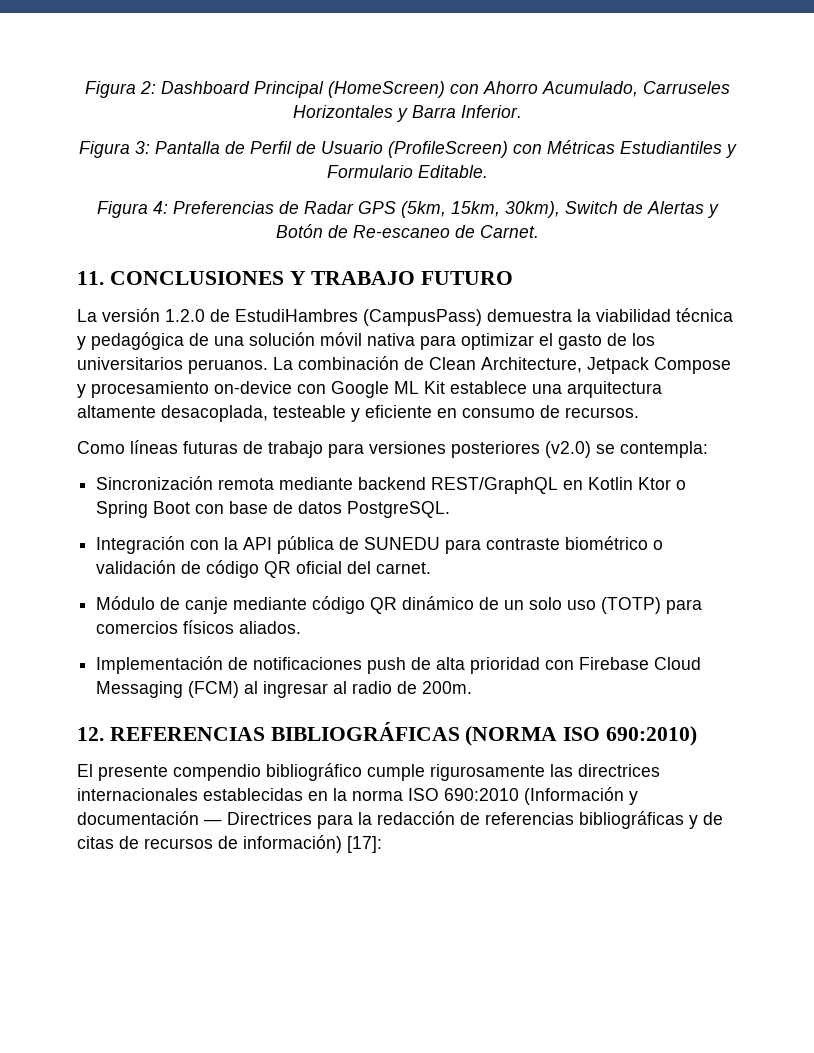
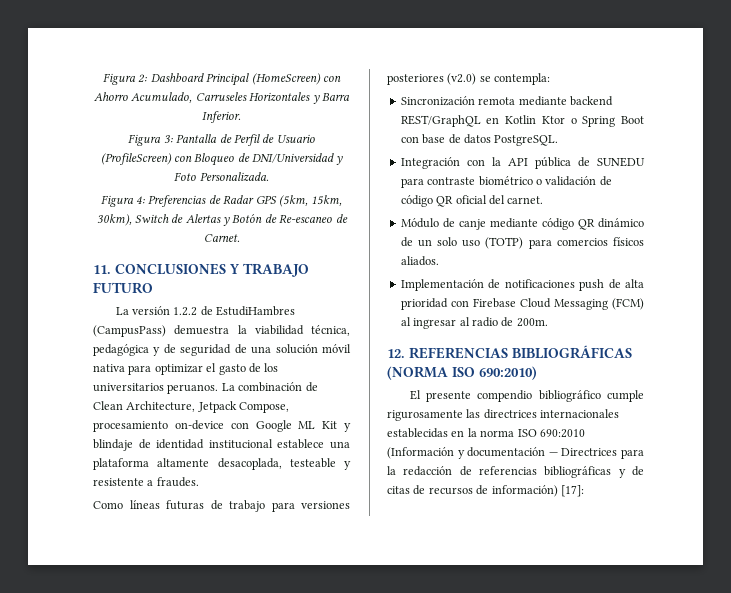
- Figura 3: Pantalla de Perfil de Usuario (ProfileScreen) con Métricas Estudiantiles y Formulario Editable.
+ Figura 3: Pantalla de Perfil de Usuario (ProfileScreen) con Bloqueo de DNI/Universidad y Foto Personalizada.
- La versión 1.2.0 de EstudiHambres (CampusPass) demuestra la viabilidad técnica y pedagógica de una solución móvil nativa para optimizar el gasto de los universitarios peruanos.
+ La versión 1.2.2 de EstudiHambres (CampusPass) demuestra la viabilidad técnica, pedagógica y de seguridad de una solución móvil nativa para optimizar el gasto de los universitarios peruanos.
- La combinación de Clean Architecture, Jetpack Compose y procesamiento on-device con Google ML Kit establece una arquitectura altamente desacoplada, testeable y eficiente en consumo de recursos.
+ La combinación de Clean Architecture, Jetpack Compose, procesamiento on-device con Google ML Kit y blindaje de identidad institucional establece una plataforma altamente desacoplada, testeable y resistente a fraudes.

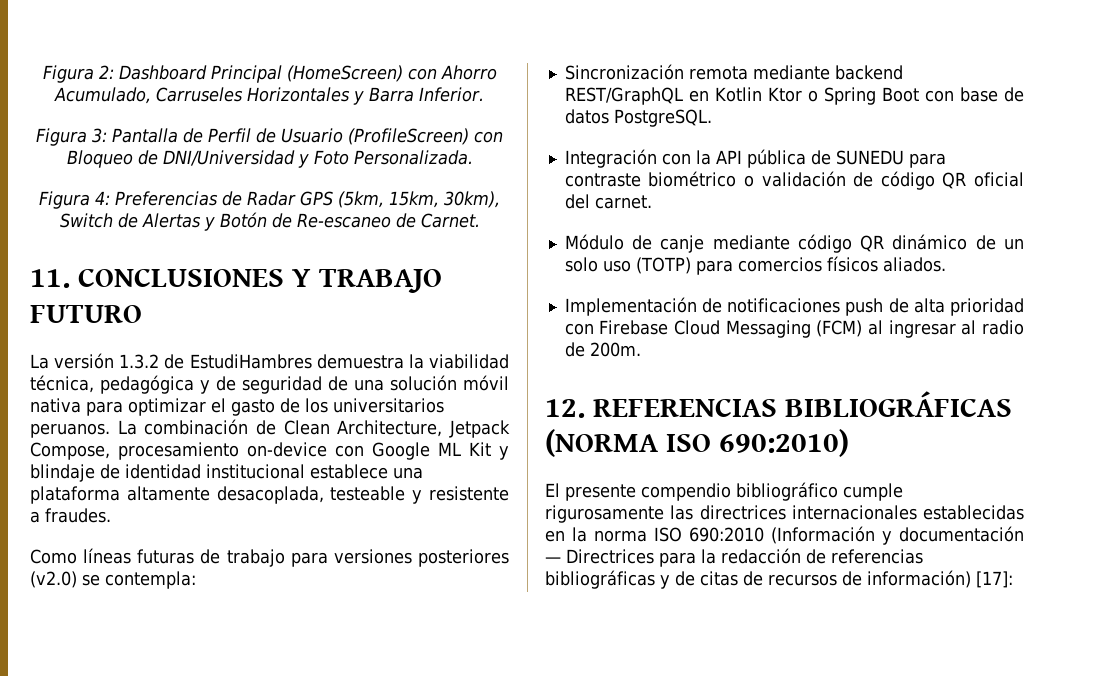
- La versión 1.2.2 de EstudiHambres (CampusPass) demuestra la viabilidad técnica, pedagógica y de seguridad de una solución móvil nativa para optimizar el gasto de los universitarios peruanos.
+ La versión 1.3.2 de EstudiHambres demuestra la viabilidad técnica, pedagógica y de seguridad de una solución móvil nativa para optimizar el gasto de los universitarios peruanos.

